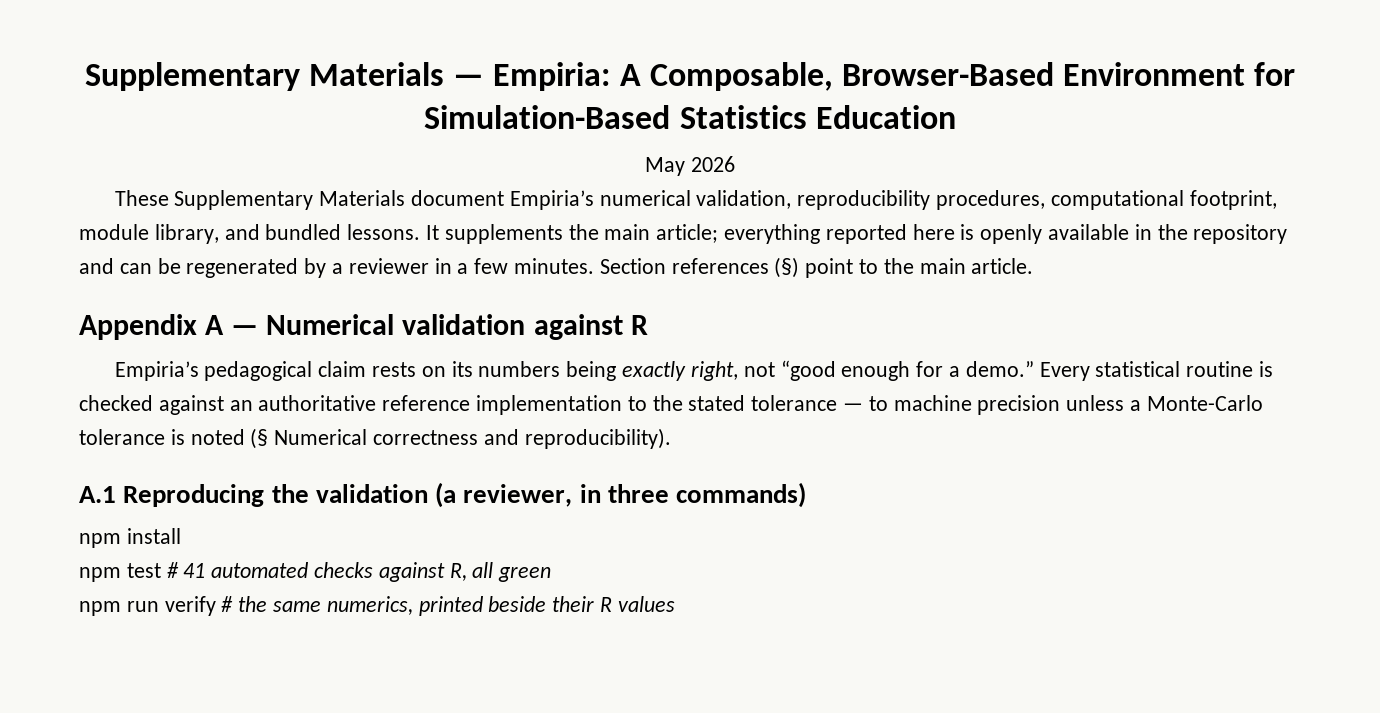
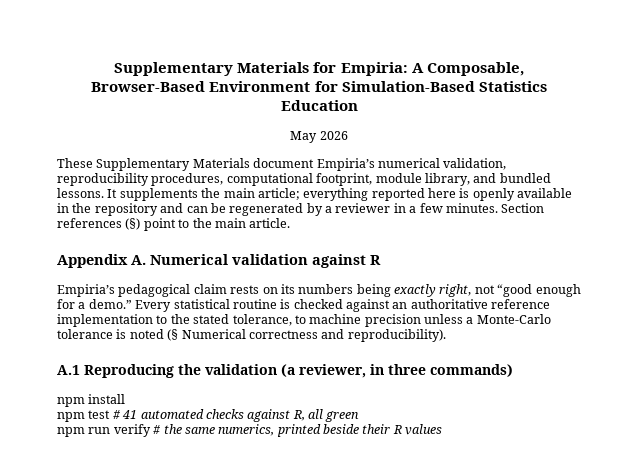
- Supplementary Materials — Empiria: A Composable, Browser-Based Environment for Simulation-Based Statistics Education
+ Supplementary Materials for Empiria: A Composable, Browser-Based Environment for Simulation-Based Statistics Education
- Appendix A — Numerical validation against R
+ Appendix A. Numerical validation against R
- Every statistical routine is checked against an authoritative reference implementation to the stated tolerance — to machine precision unless a Monte-Carlo tolerance is noted (§ Numerical correctness and reproducibility).
+ Every statistical routine is checked against an authoritative reference implementation to the stated tolerance, to machine precision unless a Monte-Carlo tolerance is noted (§ Numerical correctness and reproducibility).

